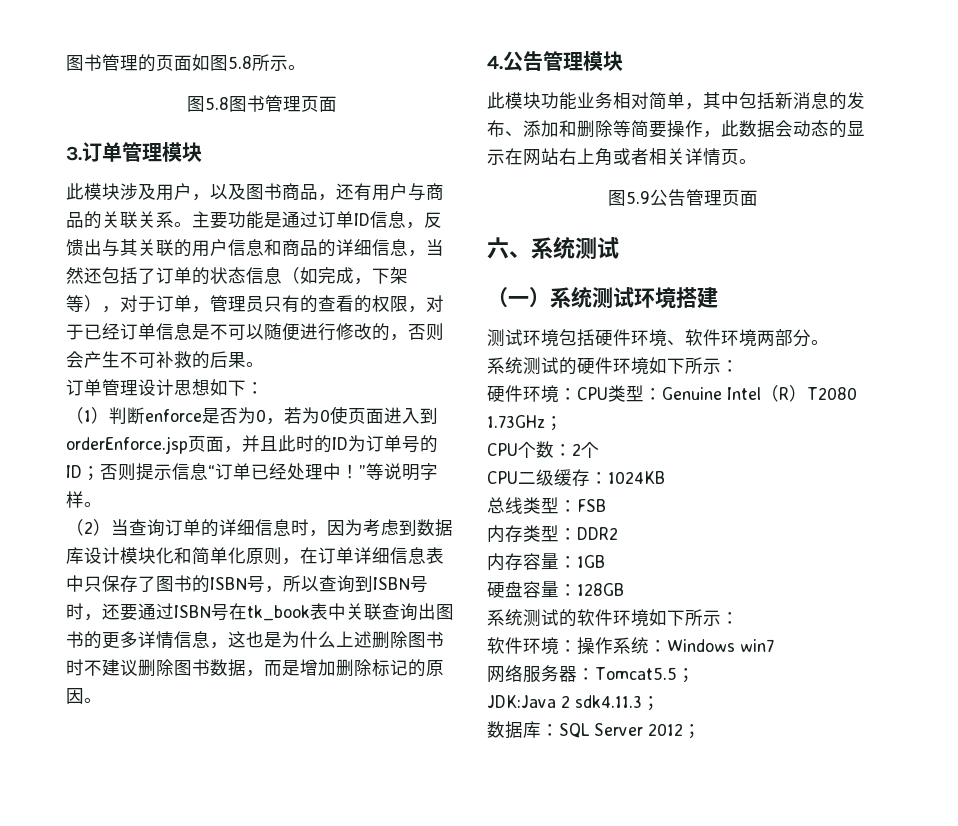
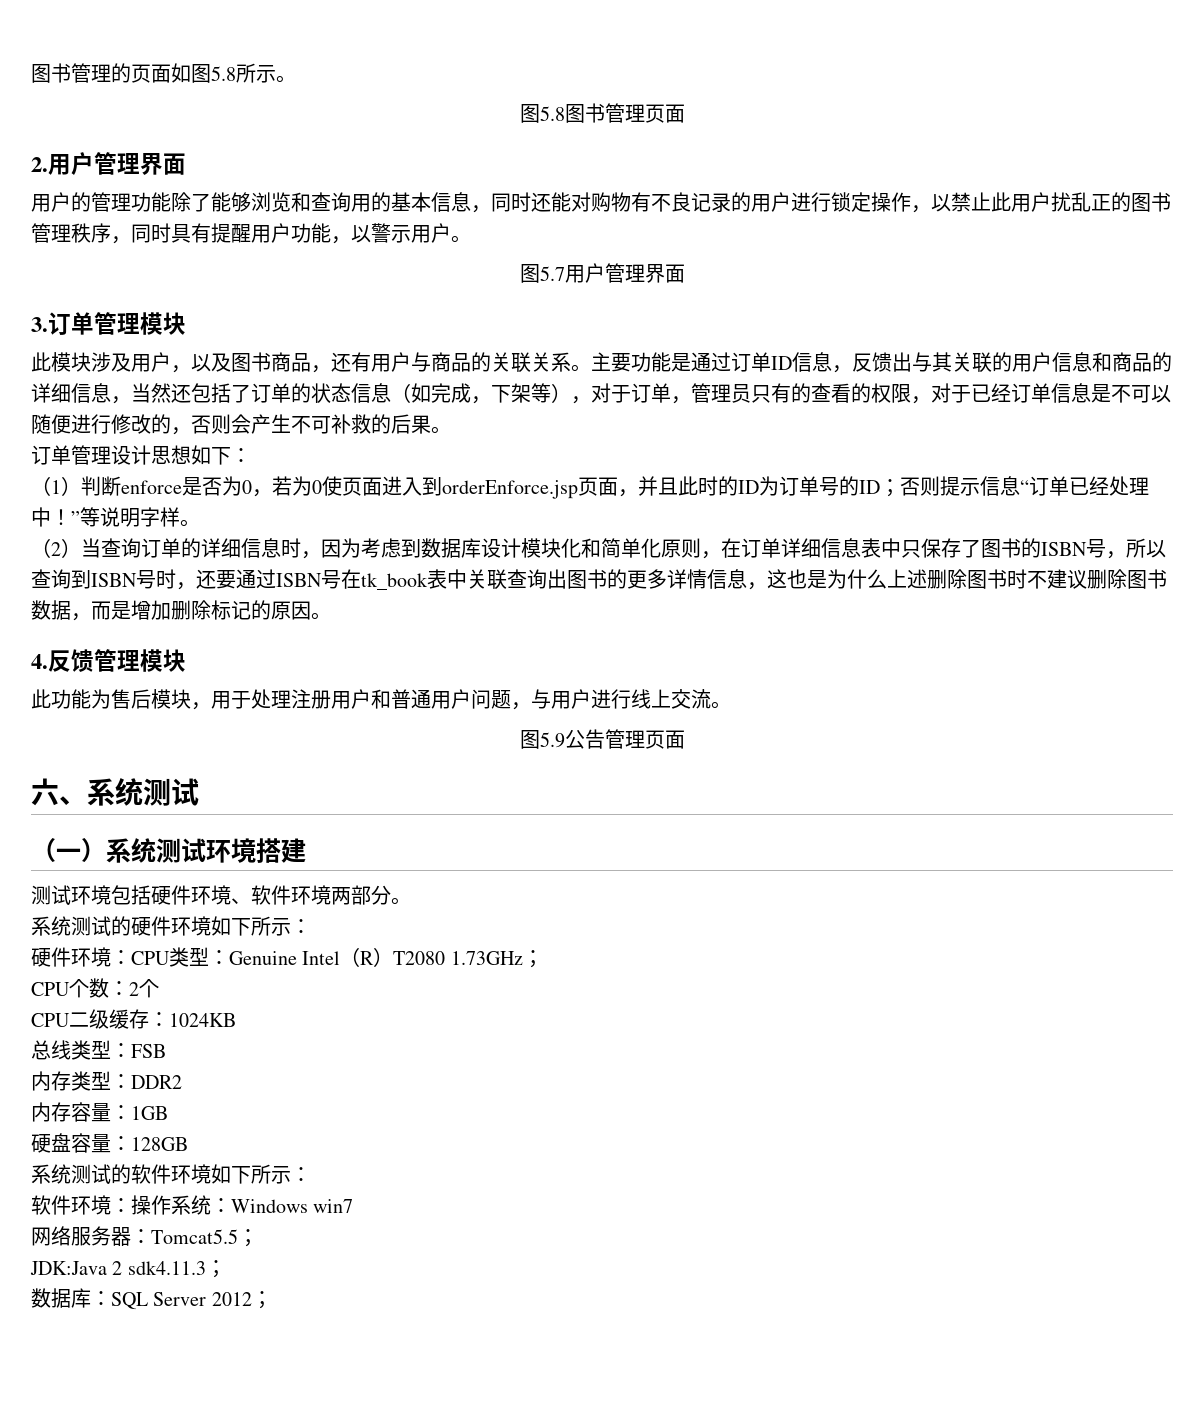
+ 2.用户管理界面
+ 用户的管理功能除了能够浏览和查询用的基本信息，同时还能对购物有不良记录的用户进行锁定操作，以禁止此用户扰乱正的图书管理秩序，同时具有提醒用户功能，以警示用户。
+ 图5.7用户管理界面
- 4.公告管理模块
- 此模块功能业务相对简单，其中包括新消息的发布、添加和删除等简要操作，此数据会动态的显示在网站右上角或者相关详情页。
+ 4.反馈管理模块
+ 此功能为售后模块，用于处理注册用户和普通用户问题，与用户进行线上交流。

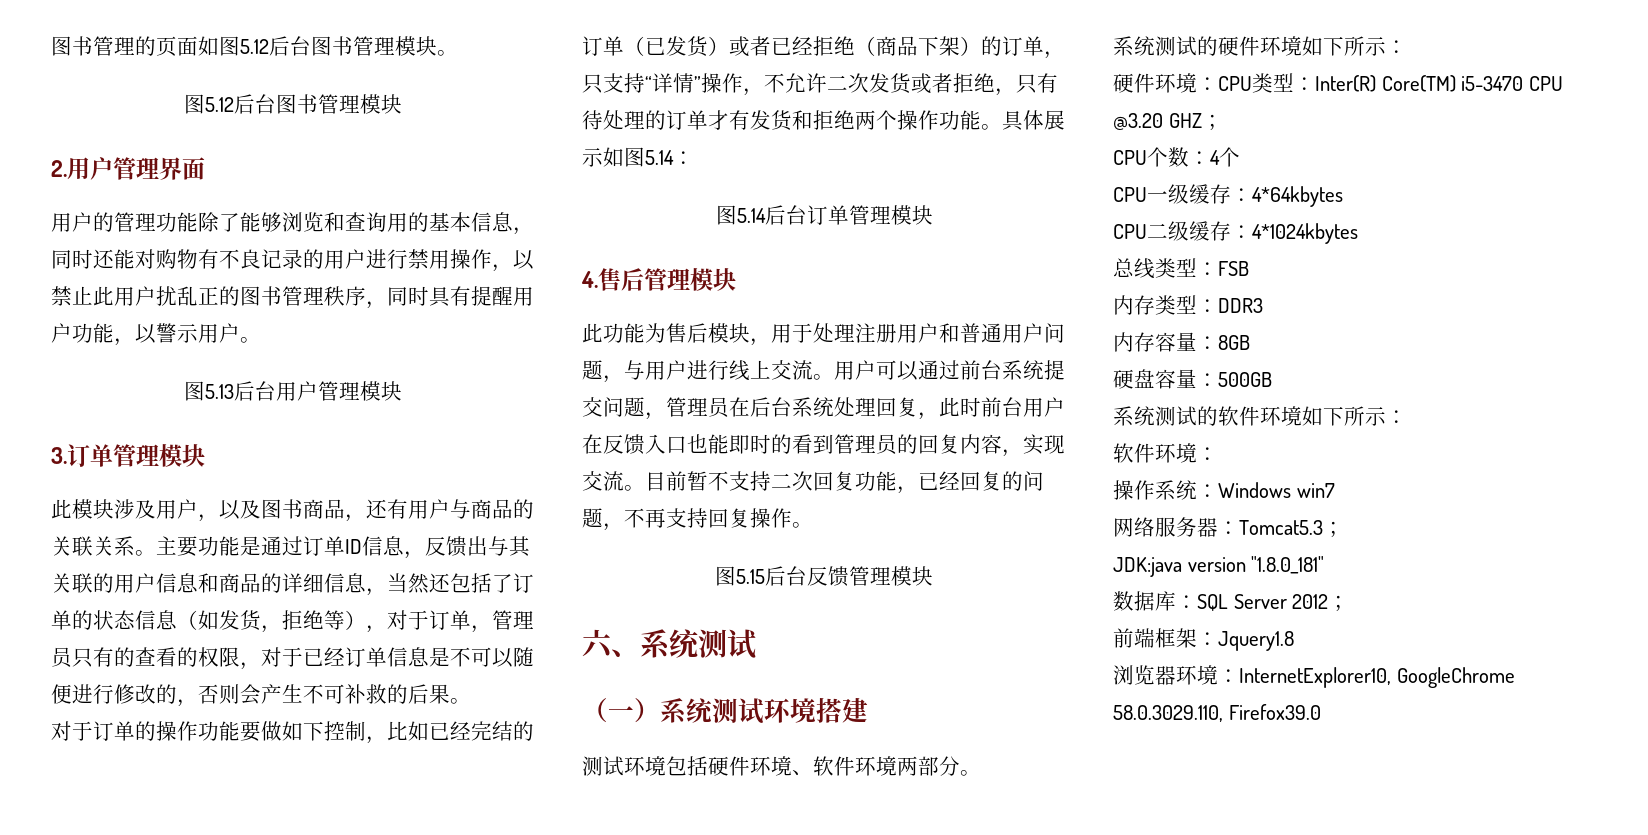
- 图书管理的页面如图5.8所示。
- 图5.8图书管理页面
+ 图书管理的页面如图5.12后台图书管理模块。
+ 图5.12后台图书管理模块
- 用户的管理功能除了能够浏览和查询用的基本信息，同时还能对购物有不良记录的用户进行锁定操作，以禁止此用户扰乱正的图书管理秩序，同时具有提醒用户功能，以警示用户。
+ 用户的管理功能除了能够浏览和查询用的基本信息，同时还能对购物有不良记录的用户进行禁用操作，以禁止此用户扰乱正的图书管理秩序，同时具有提醒用户功能，以警示用户。
- 图5.7用户管理界面
+ 图5.13后台用户管理模块
- 主要功能是通过订单ID信息，反馈出与其关联的用户信息和商品的详细信息，当然还包括了订单的状态信息（如完成，下架等），对于订单，管理员只有的查看的权限，对于已经订单信息是不可以随便进行修改的，否则会产生不可补救的后果。
+ 主要功能是通过订单ID信息，反馈出与其关联的用户信息和商品的详细信息，当然还包括了订单的状态信息（如发货，拒绝等），对于订单，管理员只有的查看的权限，对于已经订单信息是不可以随便进行修改的，否则会产生不可补救的后果。
- 订单管理设计思想如下：
- （1）判断enforce是否为0，若为0使页面进入到orderEnforce.jsp页面，并且此时的ID为订单号的ID；否则提示信息“订单已经处理中！”等说明字样。
- （2）当查询订单的详细信息时，因为考虑到数据库设计模块化和简单化原则，在订单详细信息表中只保存了图书的ISBN号，所以查询到ISBN号时，还要通过ISBN号在tk_book表中关联查询出图书的更多详情信息，这也是为什么上述删除图书时不建议删除图书数据，而是增加删除标记的原因。
+ 对于订单的操作功能要做如下控制，比如已经完结的订单（已发货）或者已经拒绝（商品下架）的订单，只支持“详情”操作，不允许二次发货或者拒绝，只有待处理的订单才有发货和拒绝两个操作功能。具体展示如图5.14：
+ 图5.14后台订单管理模块
- 4.反馈管理模块
+ 4.售后管理模块
- 此功能为售后模块，用于处理注册用户和普通用户问题，与用户进行线上交流。
- 图5.9公告管理页面
+ 此功能为售后模块，用于处理注册用户和普通用户问题，与用户进行线上交流。用户可以通过前台系统提交问题，管理员在后台系统处理回复，此时前台用户在反馈入口也能即时的看到管理员的回复内容，实现交流。目前暂不支持二次回复功能，已经回复的问题，不再支持回复操作。
+ 图5.15后台反馈管理模块
- 硬件环境：CPU类型：Genuine Intel（R）T2080 1.73GHz；
+ 硬件环境：CPU类型：Inter(R) Core(TM) i5-3470 CPU @3.20 GHZ；
- CPU个数：2个
+ CPU个数：4个
+ CPU一级缓存：4*64kbytes
- CPU二级缓存：1024KB
+ CPU二级缓存：4*1024kbytes
- 内存类型：DDR2
+ 内存类型：DDR3
- 内存容量：1GB
+ 内存容量：8GB
- 硬盘容量：128GB
+ 硬盘容量：500GB
- 软件环境：操作系统：Windows win7
+ 软件环境：
+ 操作系统：Windows win7
- 网络服务器：Tomcat5.5；
- JDK:Java 2 sdk4.11.3；
+ 网络服务器：Tomcat5.3；
+ JDK:java version "1.8.0_181"
+ 前端框架：Jquery1.8
+ 浏览器环境：InternetExplorer10, GoogleChrome 58.0.3029.110, Firefox39.0

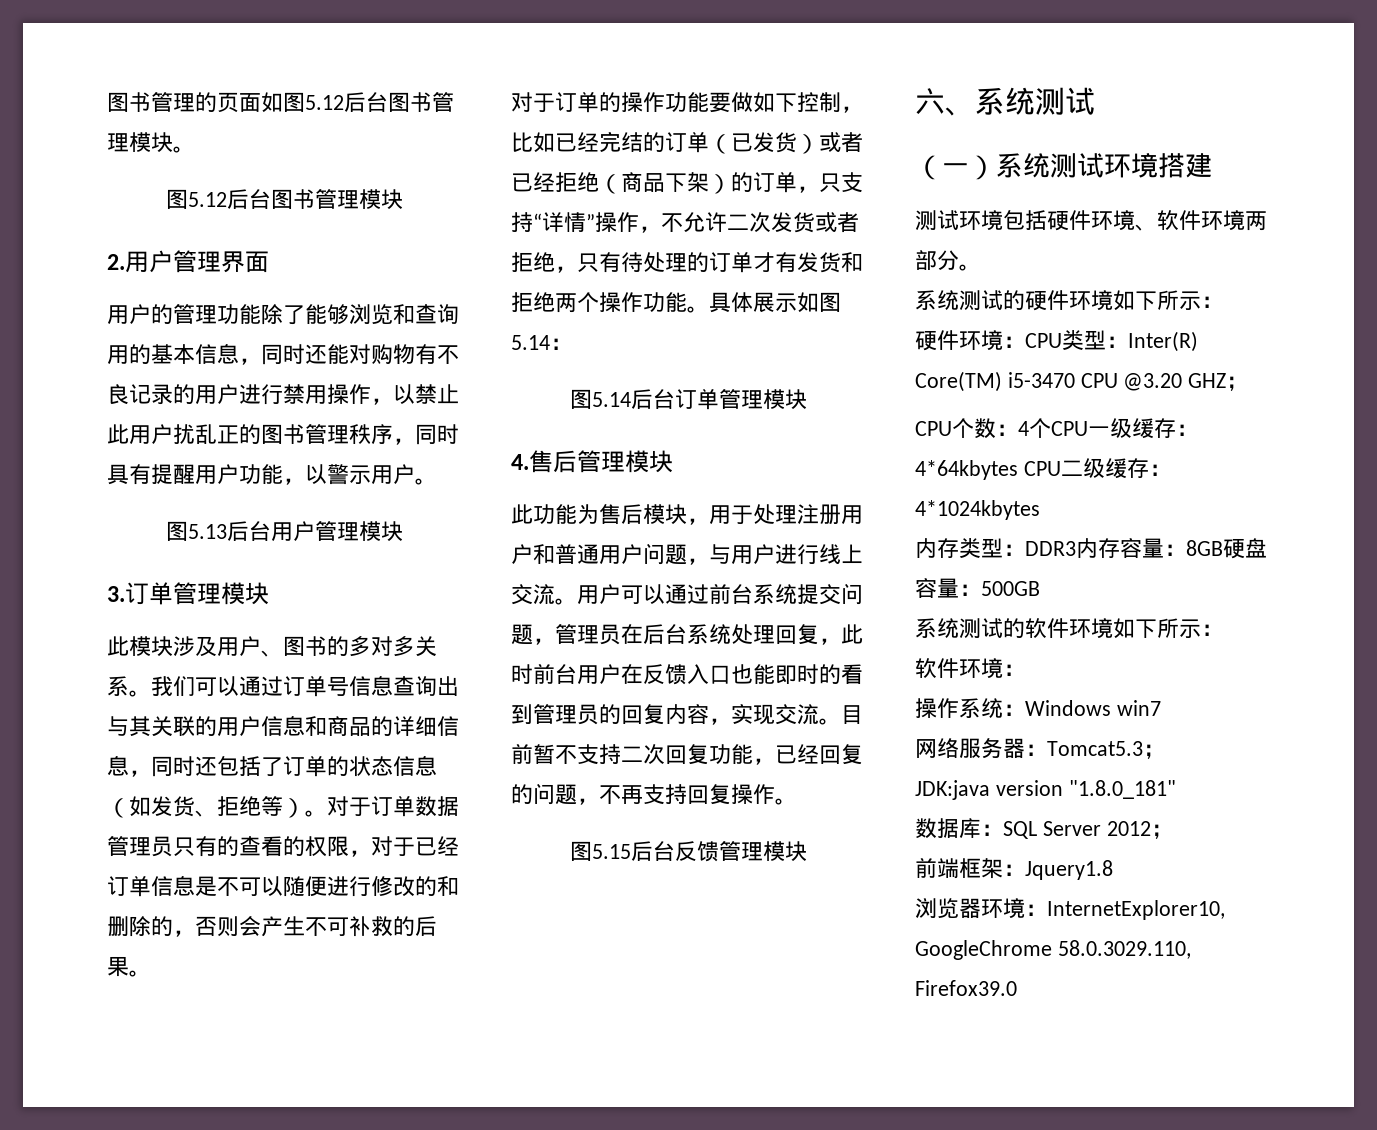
- 此模块涉及用户，以及图书商品，还有用户与商品的关联关系。主要功能是通过订单ID信息，反馈出与其关联的用户信息和商品的详细信息，当然还包括了订单的状态信息（如发货，拒绝等），对于订单，管理员只有的查看的权限，对于已经订单信息是不可以随便进行修改的，否则会产生不可补救的后果。
+ 此模块涉及用户、图书的多对多关系。我们可以通过订单号信息查询出与其关联的用户信息和商品的详细信息，同时还包括了订单的状态信息（如发货、拒绝等）。对于订单数据管理员只有的查看的权限，对于已经订单信息是不可以随便进行修改的和删除的，否则会产生不可补救的后果。
- CPU个数：4个
- CPU一级缓存：4*64kbytes
- CPU二级缓存：4*1024kbytes
+ CPU个数：4个CPU一级缓存：4*64kbytes CPU二级缓存：4*1024kbytes
- 总线类型：FSB
- 内存类型：DDR3
- 内存容量：8GB
- 硬盘容量：500GB
+ 内存类型：DDR3内存容量：8GB硬盘容量：500GB

